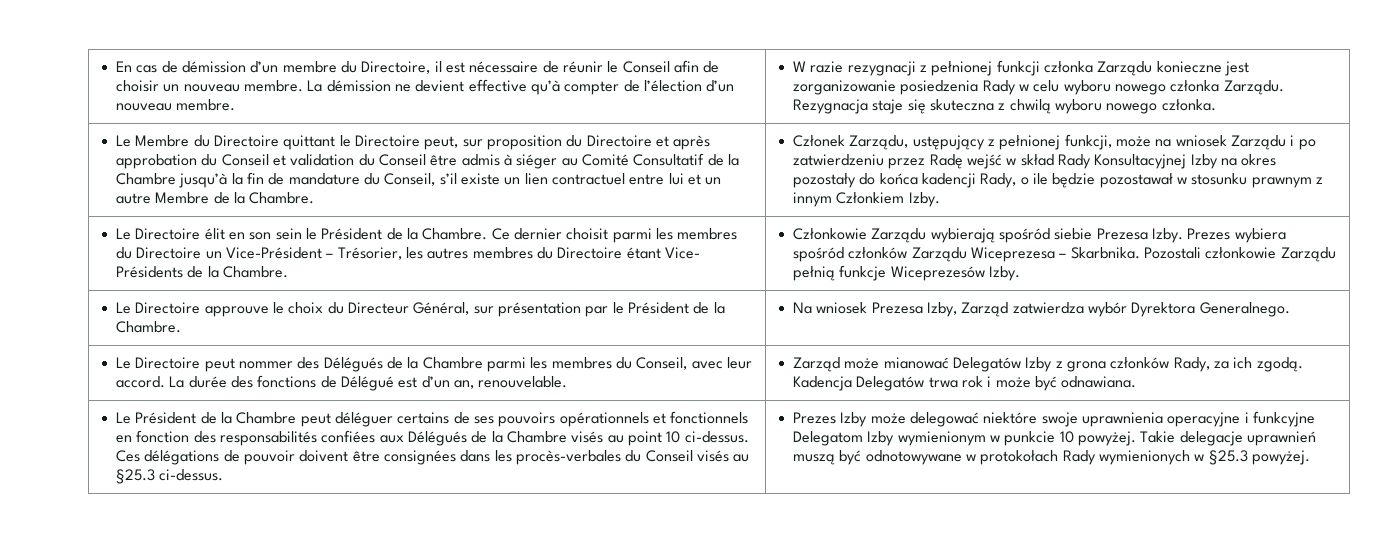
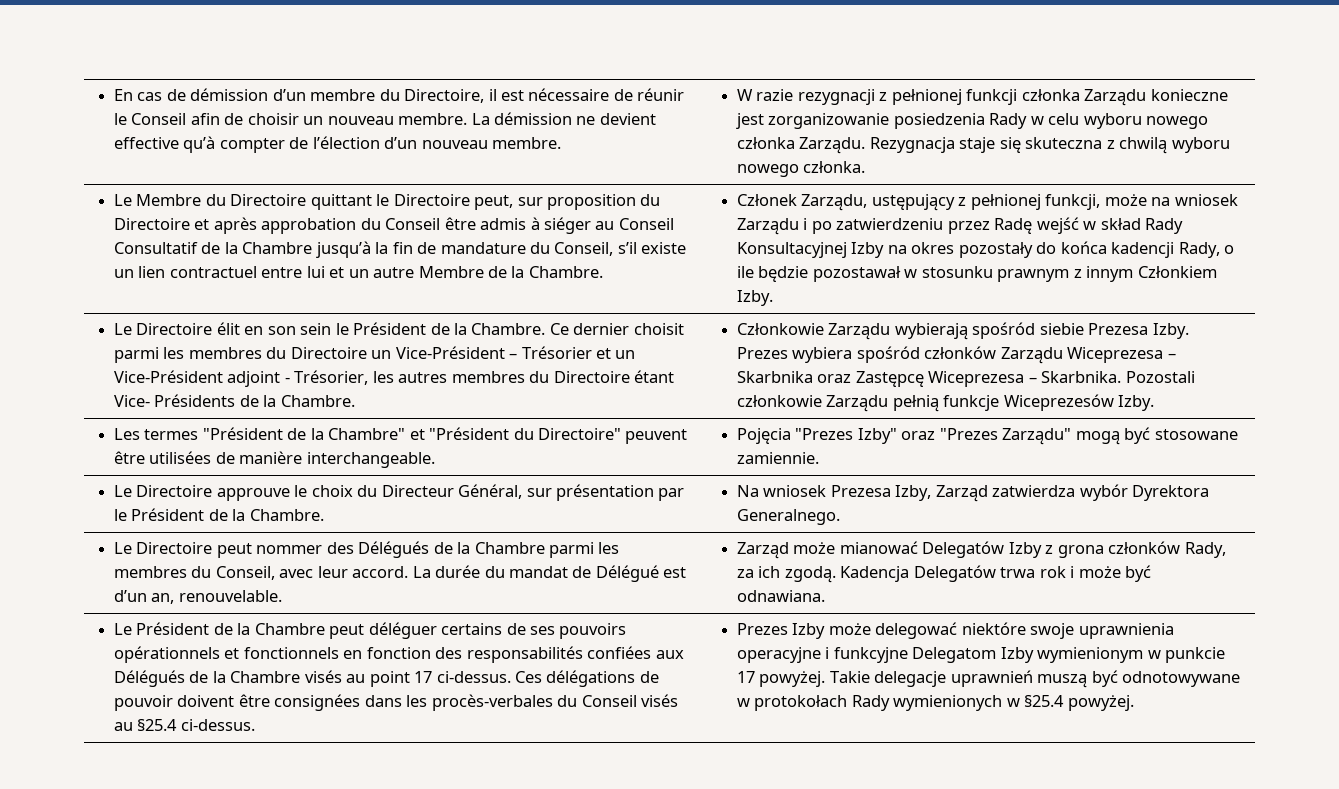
- Le Membre du Directoire quittant le Directoire peut, sur proposition du Directoire et après approbation du Conseil et validation du Conseil être admis à siéger au Comité Consultatif de la Chambre jusqu’à la fin de mandature du Conseil, s’il existe un lien contractuel entre lui et un autre Membre de la Chambre.
+ Le Membre du Directoire quittant le Directoire peut, sur proposition du Directoire et après approbation du Conseil être admis à siéger au Conseil Consultatif de la Chambre jusqu’à la fin de mandature du Conseil, s’il existe un lien contractuel entre lui et un autre Membre de la Chambre.
- Ce dernier choisit parmi les membres du Directoire un Vice-Président – Trésorier, les autres membres du Directoire étant Vice- Présidents de la Chambre.
+ Ce dernier choisit parmi les membres du Directoire un Vice-Président – Trésorier et un Vice-Président adjoint - Trésorier, les autres membres du Directoire étant Vice- Présidents de la Chambre.
- Prezes wybiera spośród członków Zarządu Wiceprezesa – Skarbnika.
+ Prezes wybiera spośród członków Zarządu Wiceprezesa – Skarbnika oraz Zastępcę Wiceprezesa – Skarbnika.
+ Les termes "Président de la Chambre" et "Président du Directoire" peuvent être utilisées de manière interchangeable. | Pojęcia "Prezes Izby" oraz "Prezes Zarządu" mogą być stosowane zamiennie.
- La durée des fonctions de Délégué est d’un an, renouvelable.
+ La durée du mandat de Délégué est d’un an, renouvelable.
- Le Président de la Chambre peut déléguer certains de ses pouvoirs opérationnels et fonctionnels en fonction des responsabilités confiées aux Délégués de la Chambre visés au point 10 ci-dessus.
+ Le Président de la Chambre peut déléguer certains de ses pouvoirs opérationnels et fonctionnels en fonction des responsabilités confiées aux Délégués de la Chambre visés au point 17 ci-dessus.
- Ces délégations de pouvoir doivent être consignées dans les procès-verbales du Conseil visés au §25.3 ci-dessus.
+ Ces délégations de pouvoir doivent être consignées dans les procès-verbales du Conseil visés au §25.4 ci-dessus.
- Prezes Izby może delegować niektóre swoje uprawnienia operacyjne i funkcyjne Delegatom Izby wymienionym w punkcie 10 powyżej.
+ Prezes Izby może delegować niektóre swoje uprawnienia operacyjne i funkcyjne Delegatom Izby wymienionym w punkcie 17 powyżej.
- Takie delegacje uprawnień muszą być odnotowywane w protokołach Rady wymienionych w §25.3 powyżej.
+ Takie delegacje uprawnień muszą być odnotowywane w protokołach Rady wymienionych w §25.4 powyżej.

